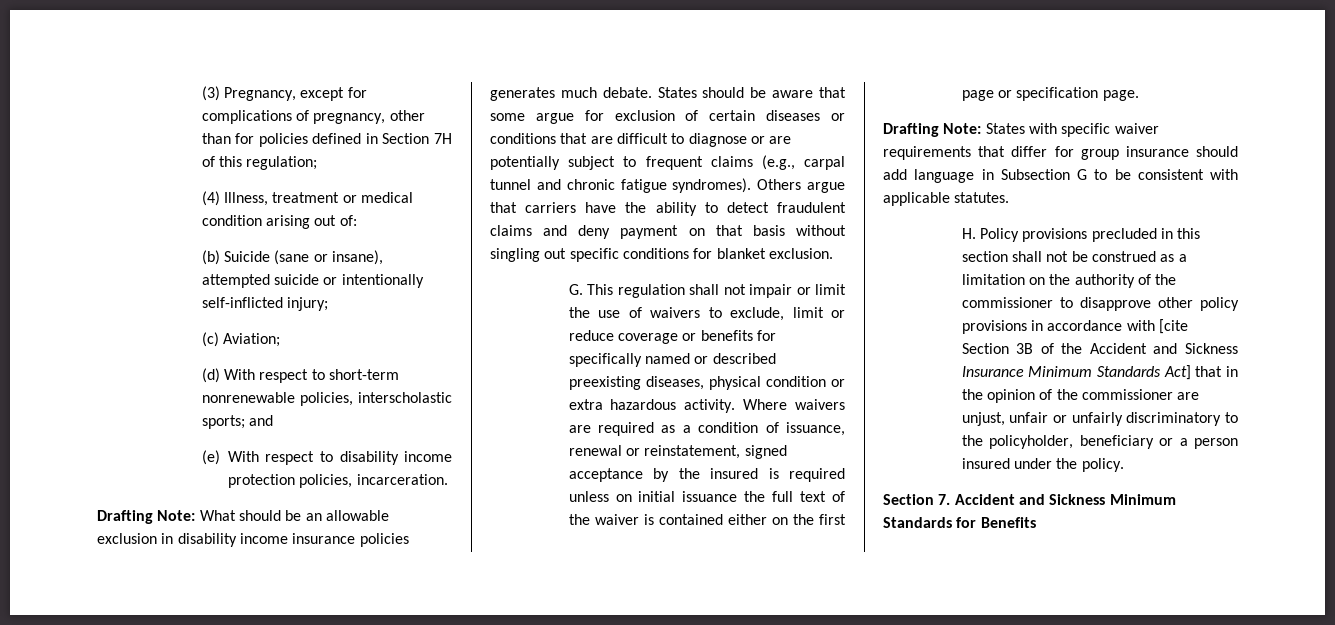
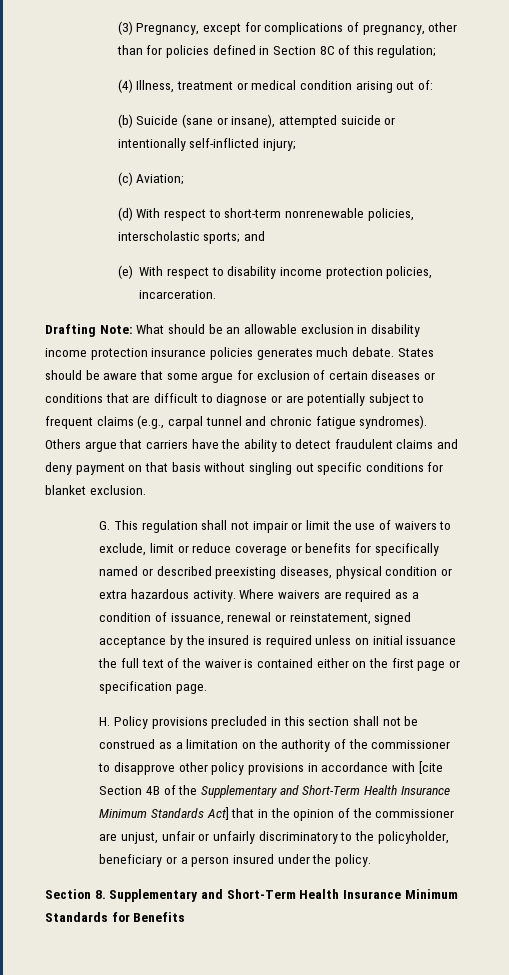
- (3) Pregnancy, except for complications of pregnancy, other than for policies defined in Section 7H of this regulation;
+ (3) Pregnancy, except for complications of pregnancy, other than for policies defined in Section 8C of this regulation;
- Drafting Note: What should be an allowable exclusion in disability income insurance policies generates much debate.
+ Drafting Note: What should be an allowable exclusion in disability income protection insurance policies generates much debate.
- Drafting Note: States with specific waiver requirements that differ for group insurance should add language in Subsection G to be consistent with applicable statutes.
- H. Policy provisions precluded in this section shall not be construed as a limitation on the authority of the commissioner to disapprove other policy provisions in accordance with [cite Section 3B of the Accident and Sickness Insurance Minimum Standards Act] that in the opinion of the commissioner are unjust, unfair or unfairly discriminatory to the policyholder, beneficiary or a person insured under the policy.
+ H. Policy provisions precluded in this section shall not be construed as a limitation on the authority of the commissioner to disapprove other policy provisions in accordance with [cite Section 4B of the Supplementary and Short-Term Health Insurance Minimum Standards Act] that in the opinion of the commissioner are unjust, unfair or unfairly discriminatory to the policyholder, beneficiary or a person insured under the policy.
- Section 7. Accident and Sickness Minimum Standards for Benefits
+ Section 8. Supplementary and Short-Term Health Insurance Minimum Standards for Benefits

